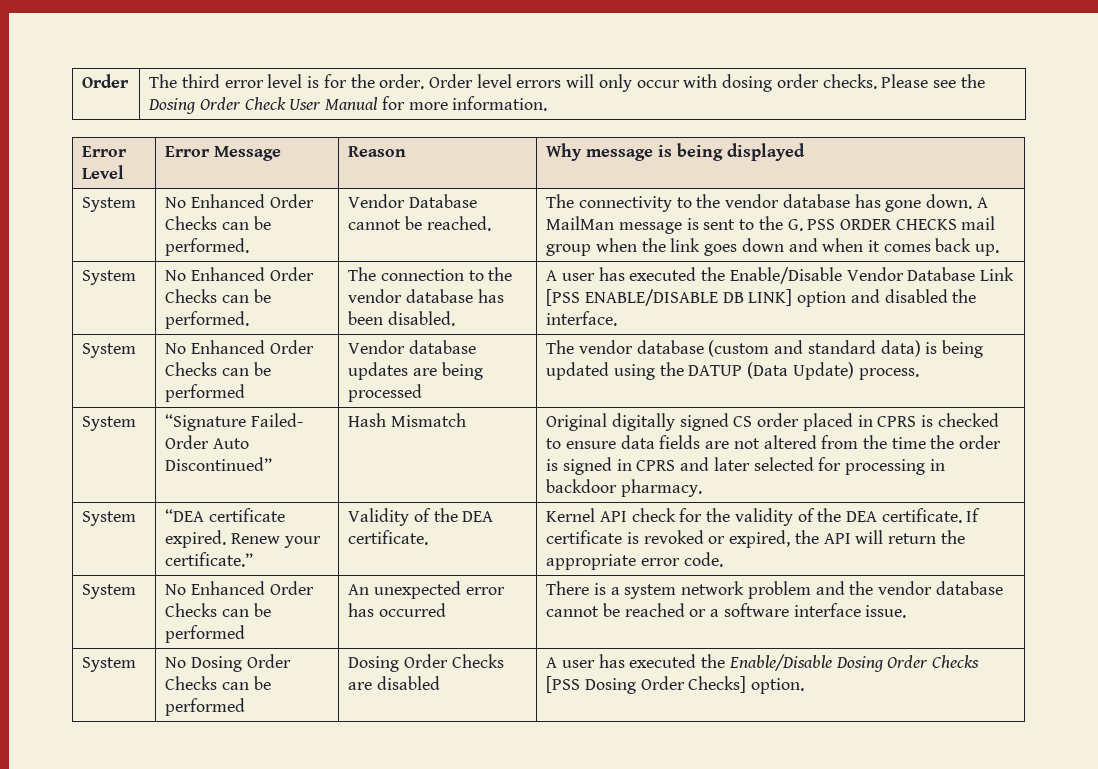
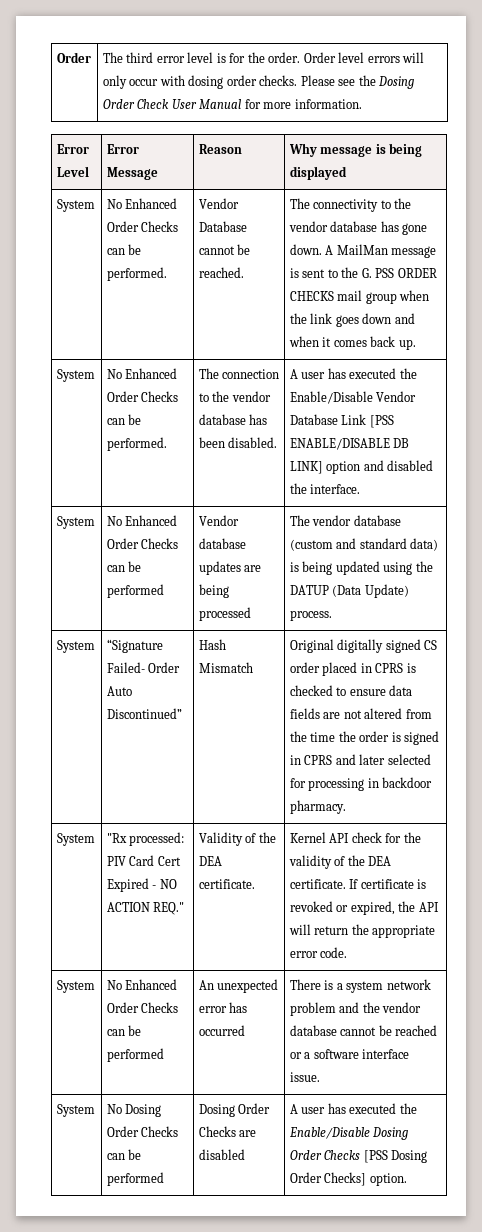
- System | “DEA certificate expired. Renew your certificate.” | Validity of the DEA certificate. | Kernel API check for the validity of the DEA certificate. If certificate is revoked or expired, the API will return the appropriate error code.
+ System | "Rx processed: PIV Card Cert Expired - NO ACTION REQ." | Validity of the DEA certificate. | Kernel API check for the validity of the DEA certificate. If certificate is revoked or expired, the API will return the appropriate error code.

